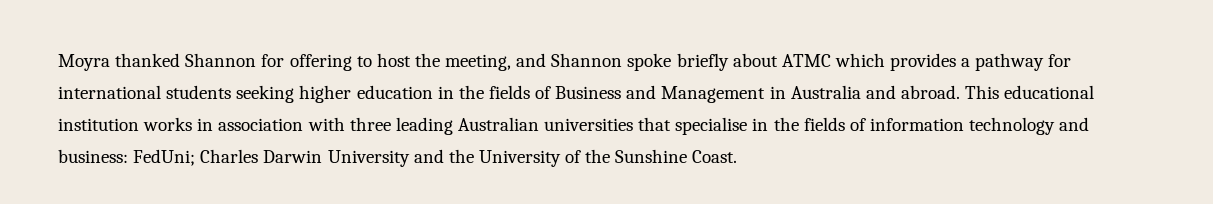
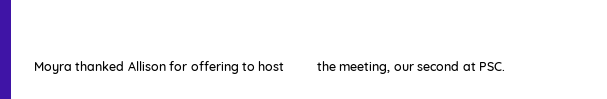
- Moyra thanked Shannon for offering to host the meeting, and Shannon spoke briefly about ATMC which provides a pathway for international students seeking higher education in the fields of Business and Management in Australia and abroad. This educational institution works in association with three leading Australian universities that specialise in the fields of information technology and business: FedUni; Charles Darwin University and the University of the Sunshine Coast.
+ Moyra thanked Allison for offering to host the meeting, our second at PSC.

